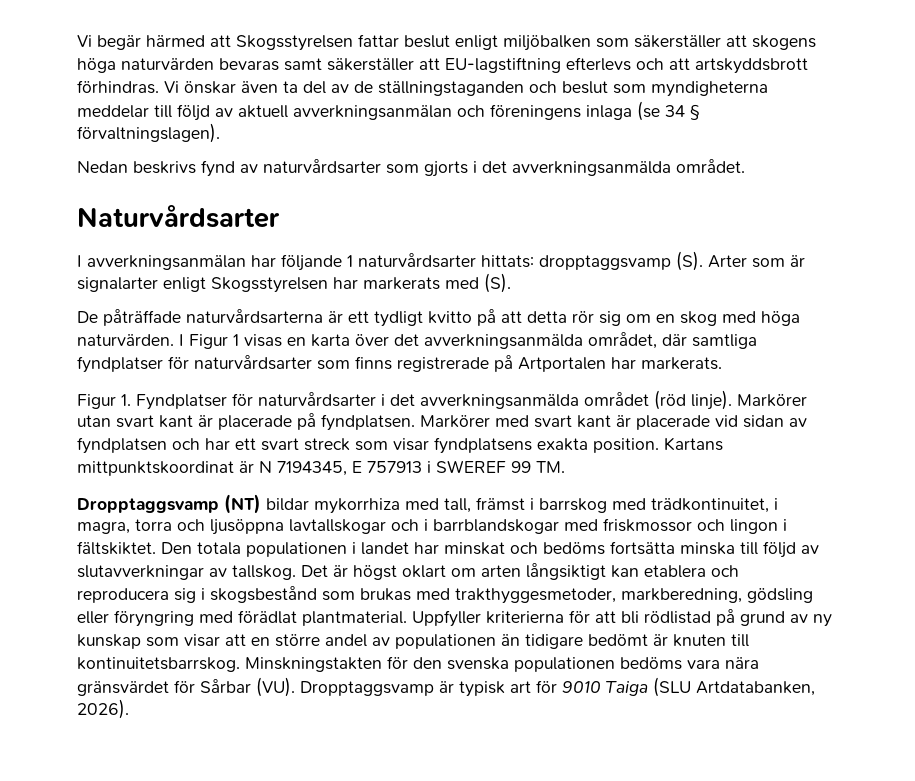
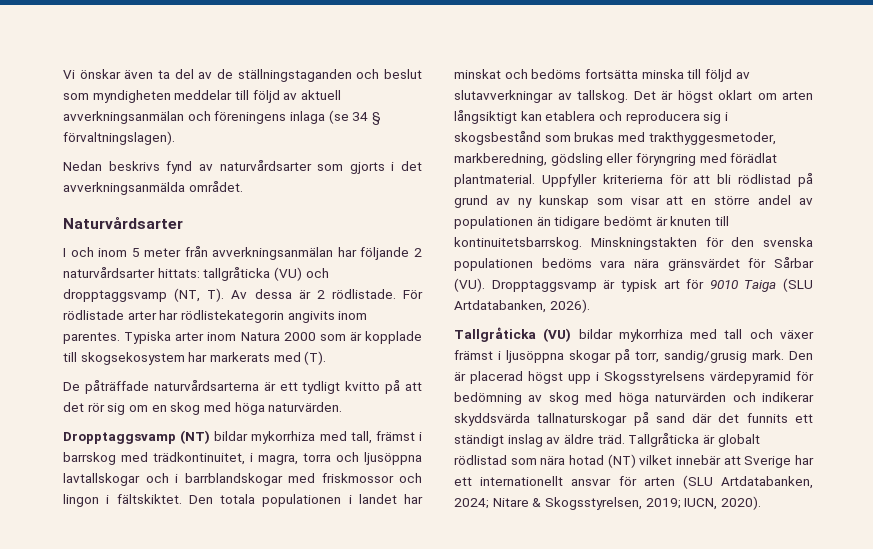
- Vi begär härmed att Skogsstyrelsen fattar beslut enligt miljöbalken som säkerställer att skogens höga naturvärden bevaras samt säkerställer att EU-lagstiftning efterlevs och att artskyddsbrott förhindras. Vi önskar även ta del av de ställningstaganden och beslut som myndigheterna meddelar till följd av aktuell avverkningsanmälan och föreningens inlaga (se 34 § förvaltningslagen).
+ Vi önskar även ta del av de ställningstaganden och beslut som myndigheten meddelar till följd av aktuell avverkningsanmälan och föreningens inlaga (se 34 § förvaltningslagen).
- I avverkningsanmälan har följande 1 naturvårdsarter hittats: dropptaggsvamp (S). Arter som är signalarter enligt Skogsstyrelsen har markerats med (S).
+ I och inom 5 meter från avverkningsanmälan har följande 2 naturvårdsarter hittats: tallgråticka (VU) och dropptaggsvamp (NT, T). Av dessa är 2 rödlistade. För rödlistade arter har rödlistekategorin angivits inom parentes. Typiska arter inom Natura 2000 som är kopplade till skogsekosystem har markerats med (T).
- De påträffade naturvårdsarterna är ett tydligt kvitto på att detta rör sig om en skog med höga naturvärden. I Figur 1 visas en karta över det avverkningsanmälda området, där samtliga fyndplatser för naturvårdsarter som finns registrerade på Artportalen har markerats.
- Figur 1. Fyndplatser för naturvårdsarter i det avverkningsanmälda området (röd linje). Markörer utan svart kant är placerade på fyndplatsen. Markörer med svart kant är placerade vid sidan av fyndplatsen och har ett svart streck som visar fyndplatsens exakta position. Kartans mittpunktskoordinat är N 7194345, E 757913 i SWEREF 99 TM.
+ De påträffade naturvårdsarterna är ett tydligt kvitto på att det rör sig om en skog med höga naturvärden.
+ Tallgråticka (VU) bildar mykorrhiza med tall och växer främst i ljusöppna skogar på torr, sandig/grusig mark. Den är placerad högst upp i Skogsstyrelsens värdepyramid för bedömning av skog med höga naturvärden och indikerar skyddsvärda tallnaturskogar på sand där det funnits ett ständigt inslag av äldre träd. Tallgråticka är globalt rödlistad som nära hotad (NT) vilket innebär att Sverige har ett internationellt ansvar för arten (SLU Artdatabanken, 2024; Nitare & Skogsstyrelsen, 2019; IUCN, 2020).

